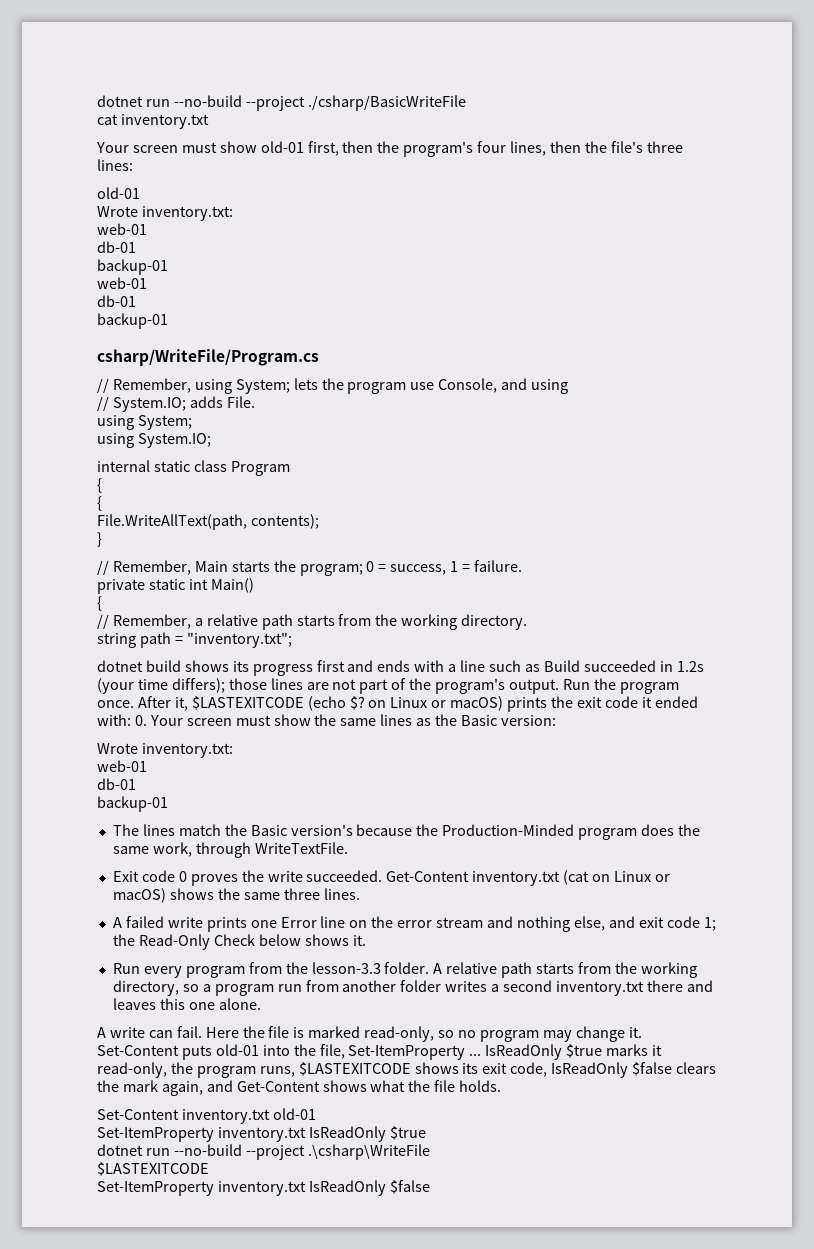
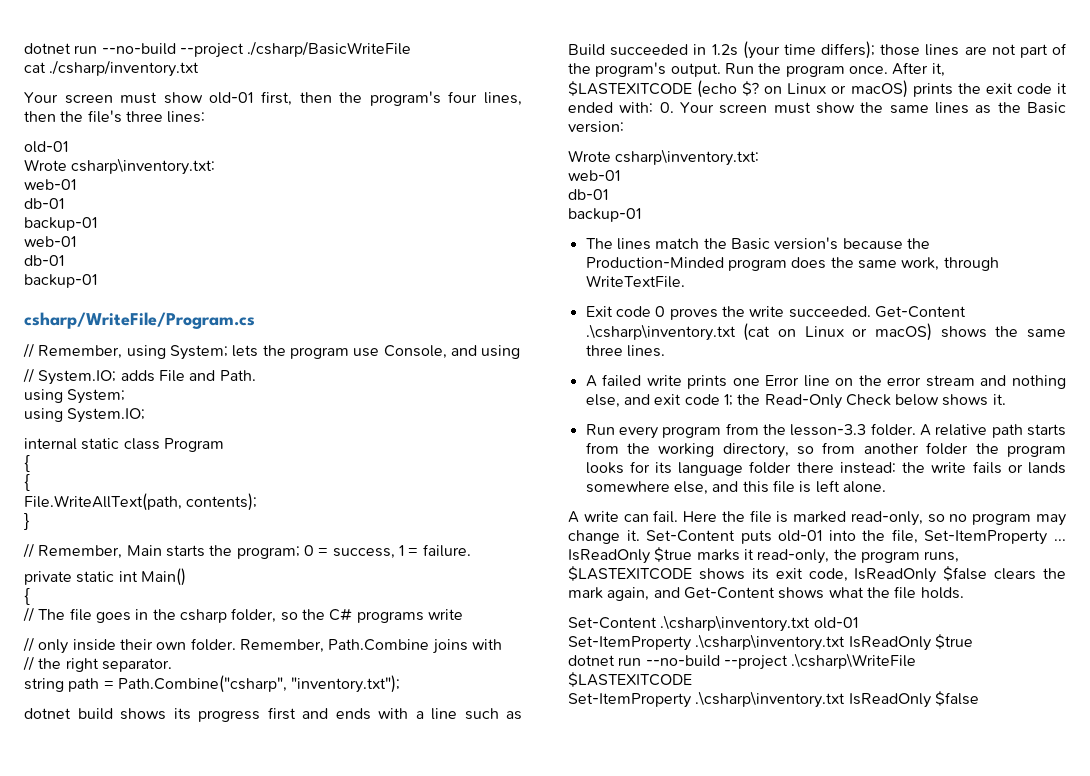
- cat inventory.txt
+ cat ./csharp/inventory.txt
  Your screen must show old-01 first, then the program's four lines, then the file's three lines:
  old-01
- Wrote inventory.txt:
+ Wrote csharp\inventory.txt:
- // System.IO; adds File.
+ // System.IO; adds File and Path.
- // Remember, a relative path starts from the working directory.
+ // The file goes in the csharp folder, so the C# programs write
+ // only inside their own folder. Remember, Path.Combine joins with
+ // the right separator.
- string path = "inventory.txt";
+ string path = Path.Combine("csharp", "inventory.txt");
  After it, $LASTEXITCODE (echo $? on Linux or macOS) prints the exit code it ended with: 0. Your screen must show the same lines as the Basic version:
- Wrote inventory.txt:
+ Wrote csharp\inventory.txt:
- Get-Content inventory.txt (cat on Linux or macOS) shows the same three lines.
+ Get-Content .\csharp\inventory.txt (cat on Linux or macOS) shows the same three lines.
- A relative path starts from the working directory, so a program run from another folder writes a second inventory.txt there and leaves this one alone.
+ A relative path starts from the working directory, so from another folder the program looks for its language folder there instead: the write fails or lands somewhere else, and this file is left alone.
- Set-Content inventory.txt old-01
+ Set-Content .\csharp\inventory.txt old-01
- Set-ItemProperty inventory.txt IsReadOnly $true
+ Set-ItemProperty .\csharp\inventory.txt IsReadOnly $true
- Set-ItemProperty inventory.txt IsReadOnly $false
+ Set-ItemProperty .\csharp\inventory.txt IsReadOnly $false

